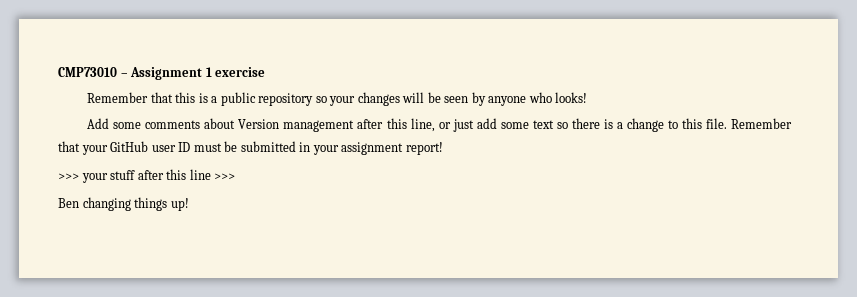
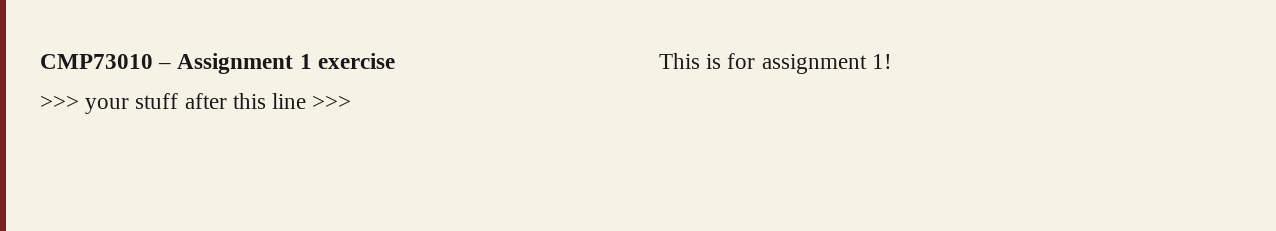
- Remember that this is a public repository so your changes will be seen by anyone who looks!
- Add some comments about Version management after this line, or just add some text so there is a change to this file. Remember that your GitHub user ID must be submitted in your assignment report!
- Ben changing things up!
+ This is for assignment 1!

